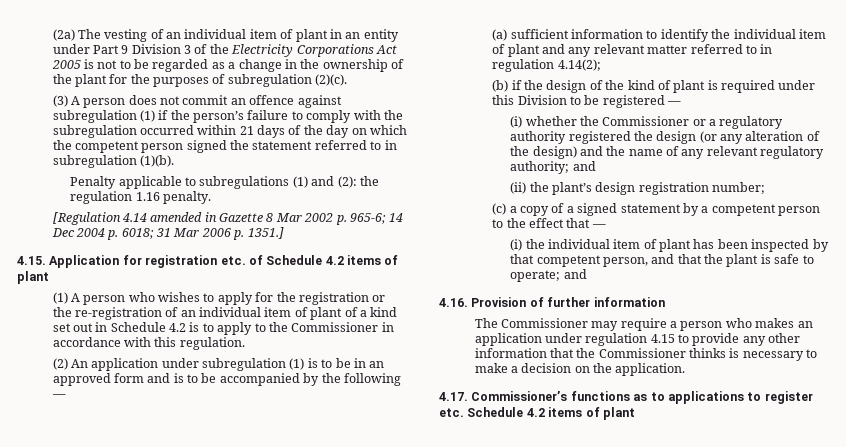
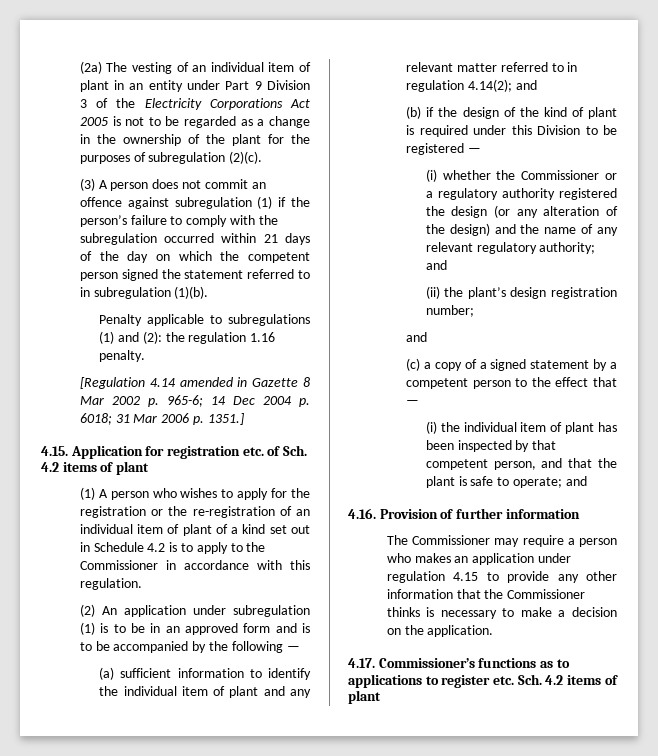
- 4.15. Application for registration etc. of Schedule 4.2 items of plant
+ 4.15. Application for registration etc. of Sch. 4.2 items of plant
- (a) sufficient information to identify the individual item of plant and any relevant matter referred to in regulation 4.14(2);
+ (a) sufficient information to identify the individual item of plant and any relevant matter referred to in regulation 4.14(2); and
  (ii) the plant’s design registration number;
+ and
- 4.17. Commissioner’s functions as to applications to register etc. Schedule 4.2 items of plant
+ 4.17. Commissioner’s functions as to applications to register etc. Sch. 4.2 items of plant

